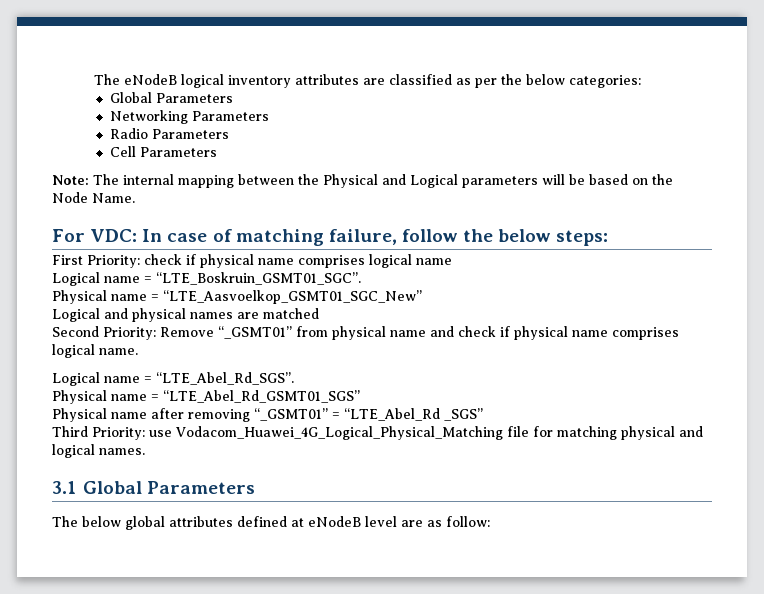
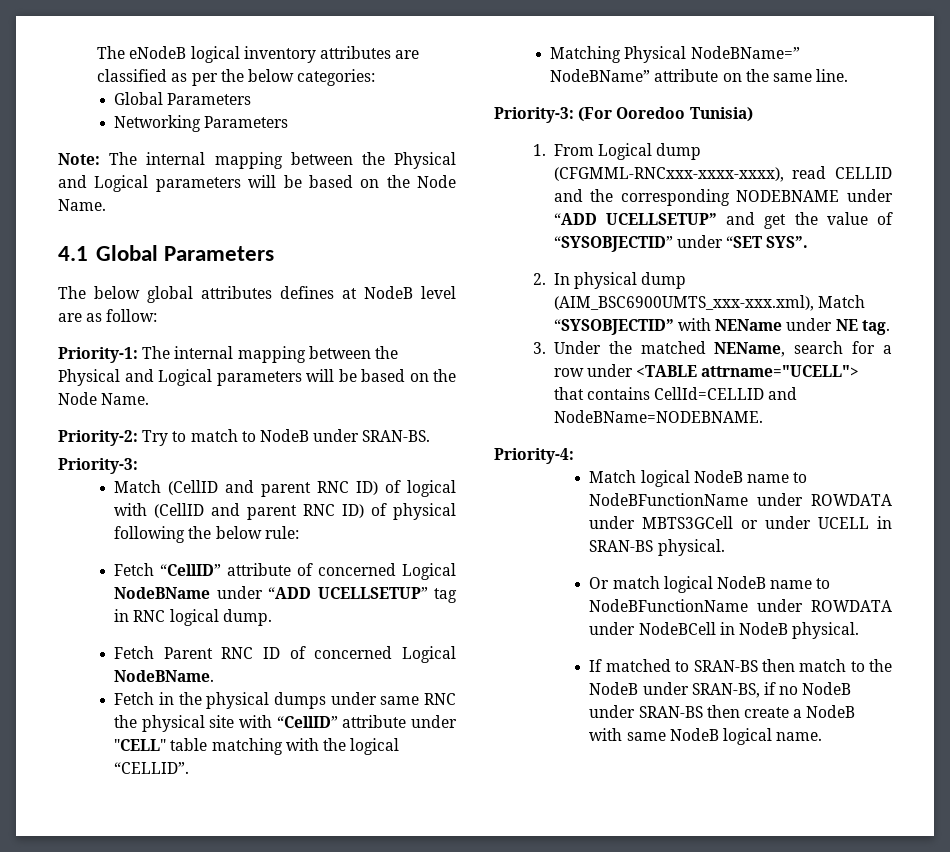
- Radio Parameters
- Cell Parameters
- For VDC: In case of matching failure, follow the below steps:
- First Priority: check if physical name comprises logical name
- Logical name = “LTE_Boskruin_GSMT01_SGC”.
- Physical name = “LTE_Aasvoelkop_GSMT01_SGC_New”
- Logical and physical names are matched
- Second Priority: Remove “_GSMT01” from physical name and check if physical name comprises logical name.
- Logical name = “LTE_Abel_Rd_SGS”.
- Physical name = “LTE_Abel_Rd_GSMT01_SGS”
- Physical name after removing “_GSMT01” = “LTE_Abel_Rd _SGS”
- Third Priority: use Vodacom_Huawei_4G_Logical_Physical_Matching file for matching physical and logical names.
- 3.1 Global Parameters
+ 4.1 Global Parameters
- The below global attributes defined at eNodeB level are as follow:
+ The below global attributes defines at NodeB level are as follow:
+ Priority-1: The internal mapping between the Physical and Logical parameters will be based on the Node Name.
+ Priority-2: Try to match to NodeB under SRAN-BS.
+ Priority-3:
+ Match (CellID and parent RNC ID) of logical with (CellID and parent RNC ID) of physical following the below rule:
+ Fetch “CellID” attribute of concerned Logical NodeBName under “ADD UCELLSETUP” tag in RNC logical dump.
+ Fetch Parent RNC ID of concerned Logical NodeBName.
+ Fetch in the physical dumps under same RNC the physical site with “CellID” attribute under "CELL" table matching with the logical “CELLID”.
+ Matching Physical NodeBName=” NodeBName” attribute on the same line.
+ Priority-3: (For Ooredoo Tunisia)
+ 1. From Logical dump (CFGMML-RNCxxx-xxxx-xxxx), read CELLID and the corresponding NODEBNAME under “ADD UCELLSETUP” and get the value of “SYSOBJECTID” under “SET SYS”.
+ 2. In physical dump (AIM_BSC6900UMTS_xxx-xxx.xml), Match “SYSOBJECTID” with NEName under NE tag.
+ 3. Under the matched NEName, search for a row under <TABLE attrname="UCELL"> that contains CellId=CELLID and NodeBName=NODEBNAME.
+ Priority-4:
+ Match logical NodeB name to NodeBFunctionName under ROWDATA under MBTS3GCell or under UCELL in SRAN-BS physical.
+ Or match logical NodeB name to NodeBFunctionName under ROWDATA under NodeBCell in NodeB physical.
+ If matched to SRAN-BS then match to the NodeB under SRAN-BS, if no NodeB under SRAN-BS then create a NodeB with same NodeB logical name.

